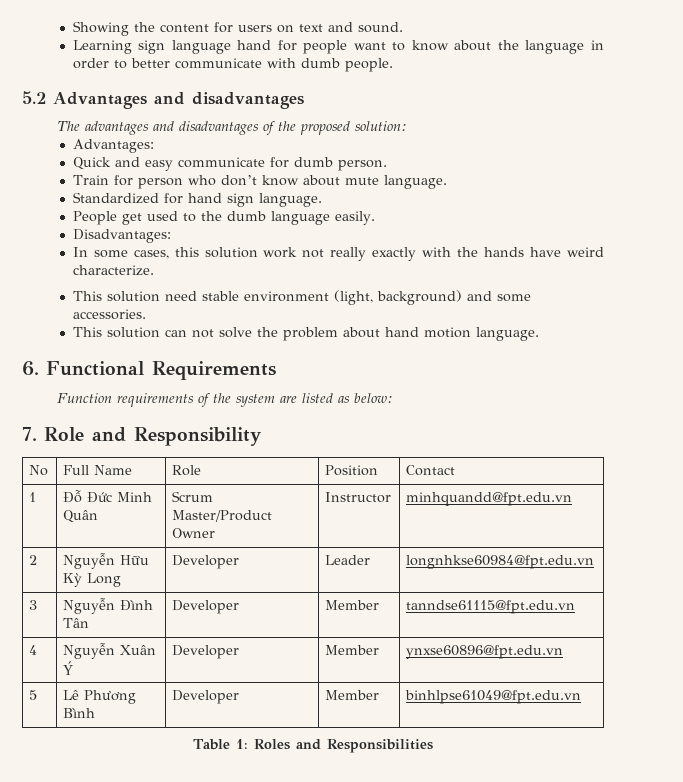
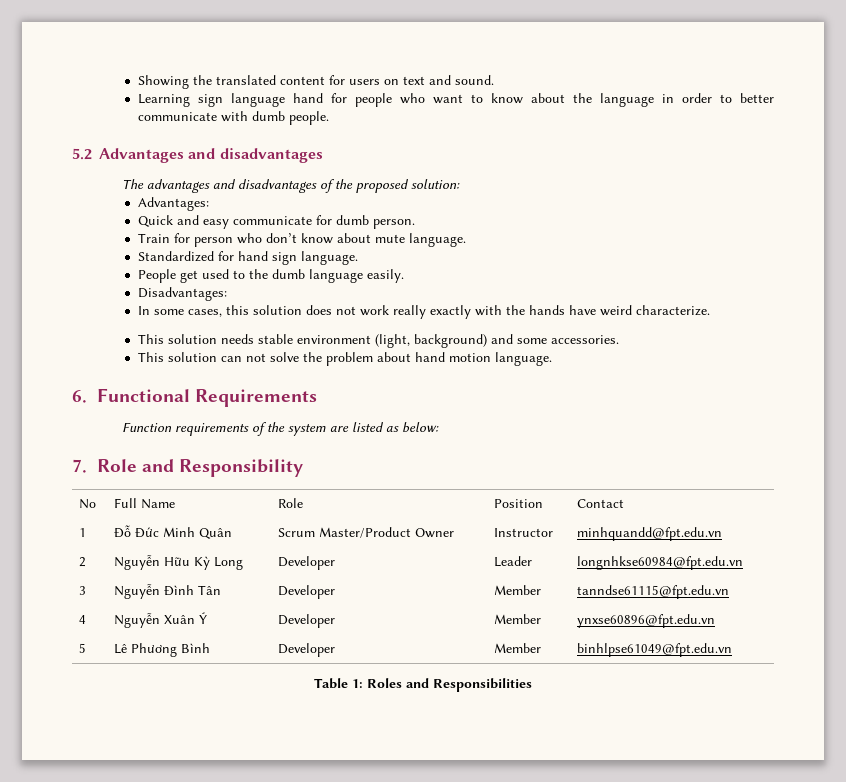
- Showing the content for users on text and sound.
+ Showing the translated content for users on text and sound.
- Learning sign language hand for people want to know about the language in order to better communicate with dumb people.
+ Learning sign language hand for people who want to know about the language in order to better communicate with dumb people.
- In some cases, this solution work not really exactly with the hands have weird characterize.
+ In some cases, this solution does not work really exactly with the hands have weird characterize.
- This solution need stable environment (light, background) and some accessories.
+ This solution needs stable environment (light, background) and some accessories.

